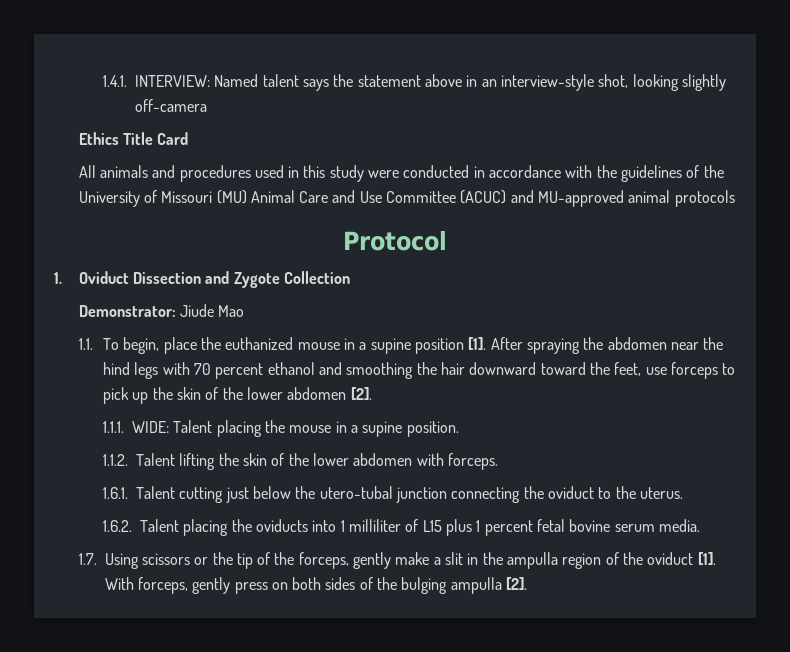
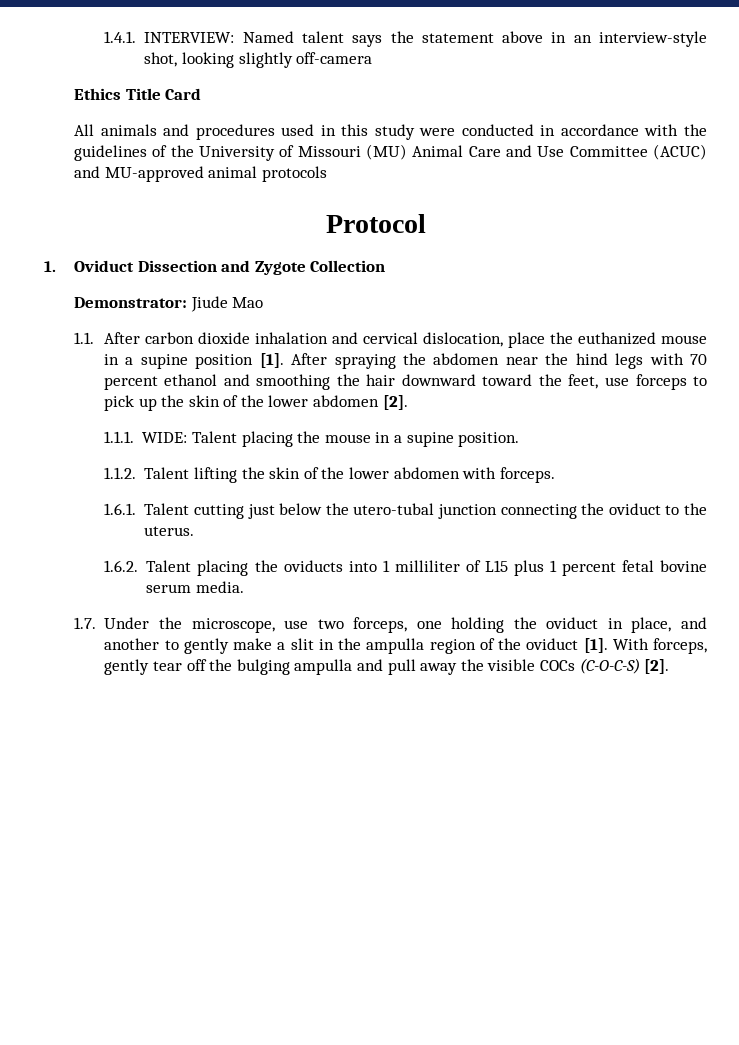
- 1.1. To begin, place the euthanized mouse in a supine position [1].
+ 1.1. After carbon dioxide inhalation and cervical dislocation, place the euthanized mouse in a supine position [1].
- 1.7. Using scissors or the tip of the forceps, gently make a slit in the ampulla region of the oviduct [1].
+ 1.7. Under the microscope, use two forceps, one holding the oviduct in place, and another to gently make a slit in the ampulla region of the oviduct [1].
- With forceps, gently press on both sides of the bulging ampulla [2].
+ With forceps, gently tear off the bulging ampulla and pull away the visible COCs (C-O-C-S) [2].

